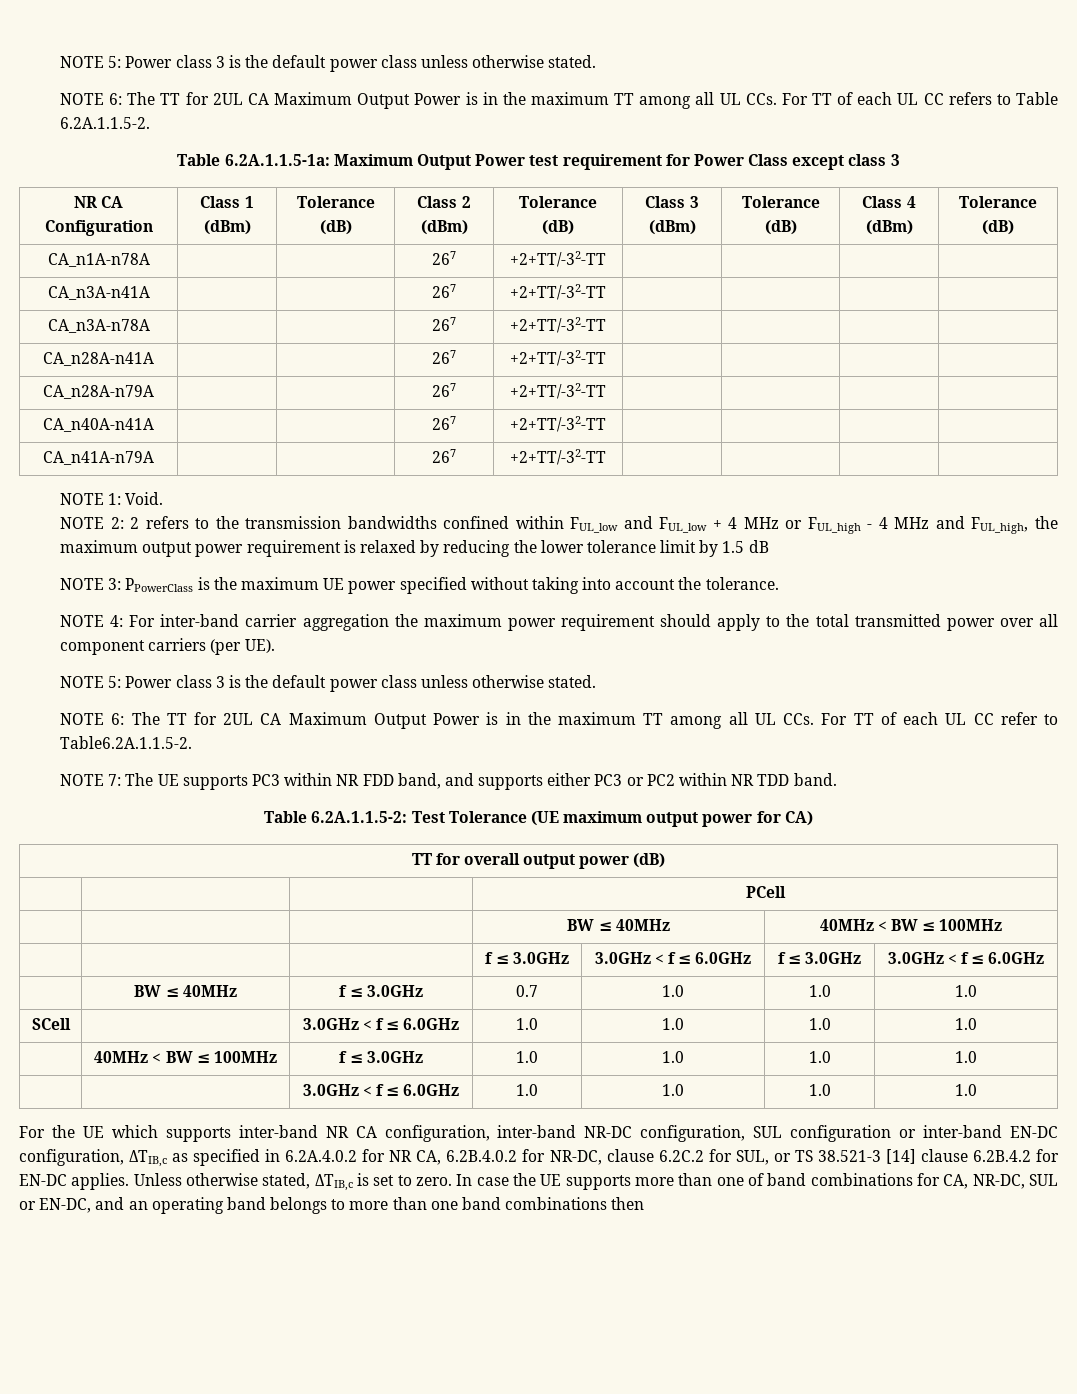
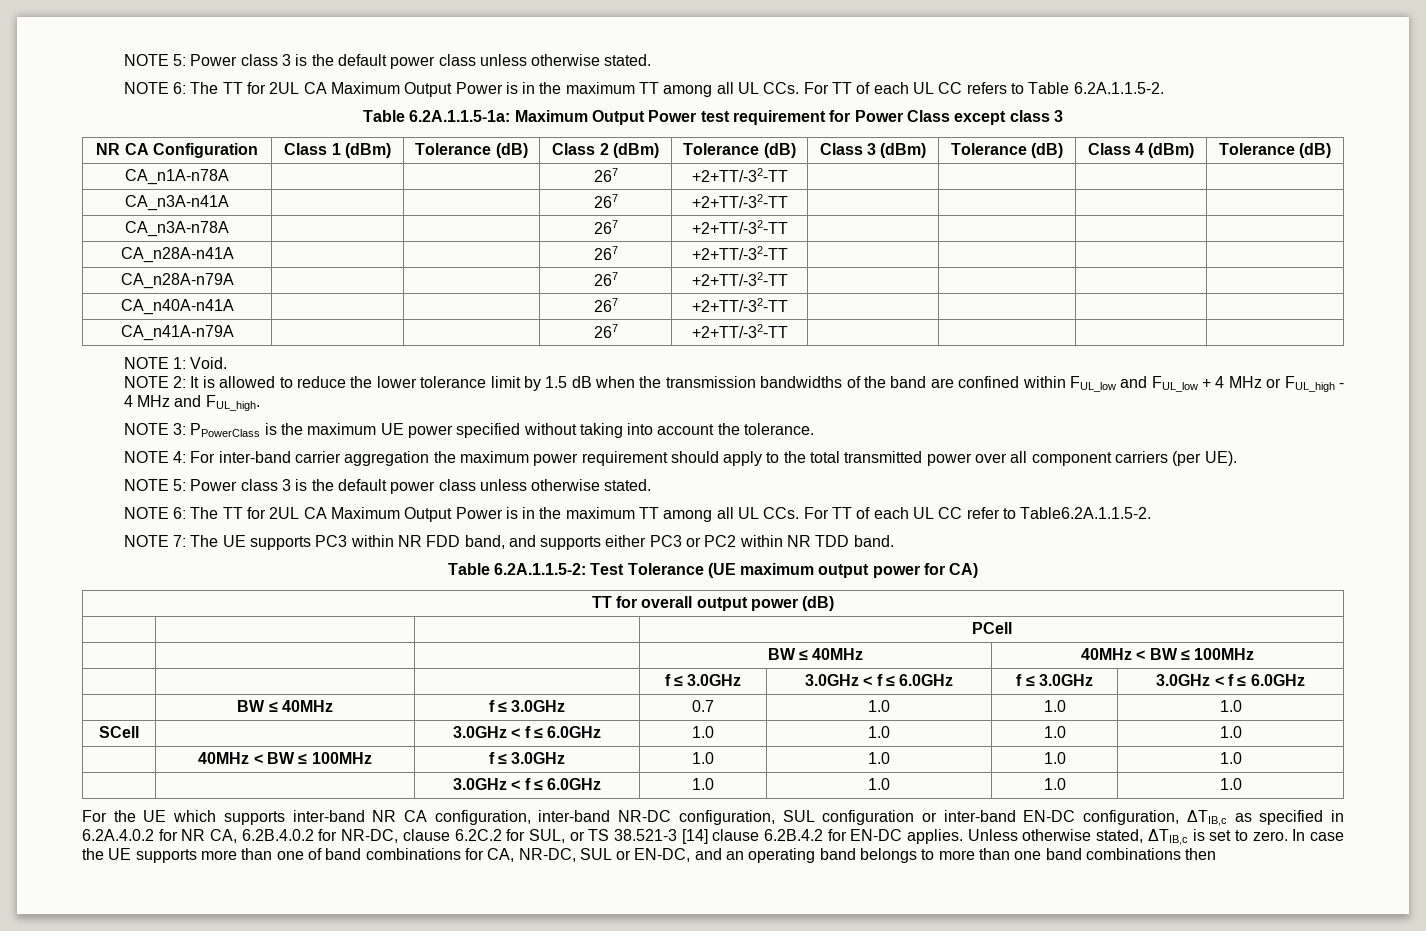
- NOTE 2: 2 refers to the transmission bandwidths confined within FUL_low and FUL_low + 4 MHz or FUL_high - 4 MHz and FUL_high, the maximum output power requirement is relaxed by reducing the lower tolerance limit by 1.5 dB
+ NOTE 2: It is allowed to reduce the lower tolerance limit by 1.5 dB when the transmission bandwidths of the band are confined within FUL_low and FUL_low + 4 MHz or FUL_high - 4 MHz and FUL_high.

